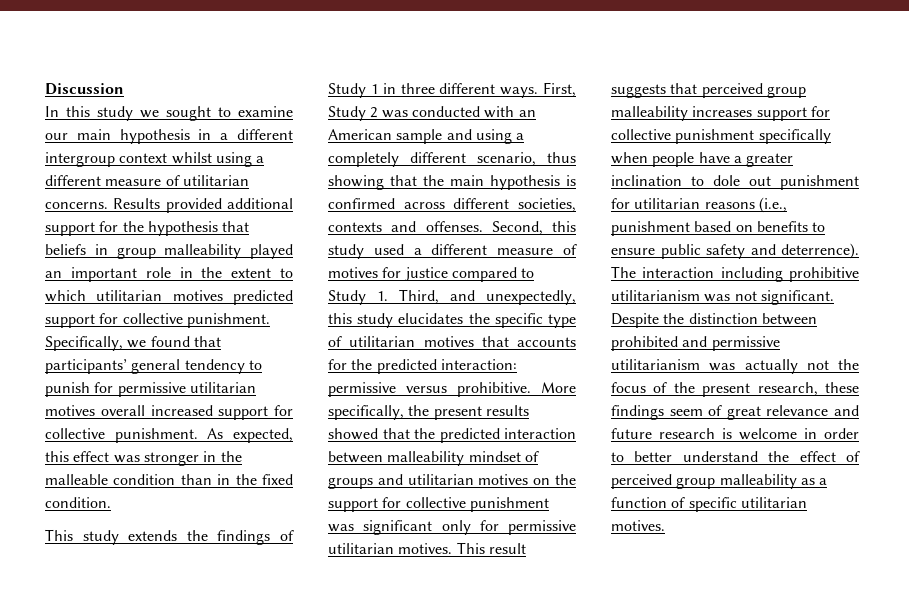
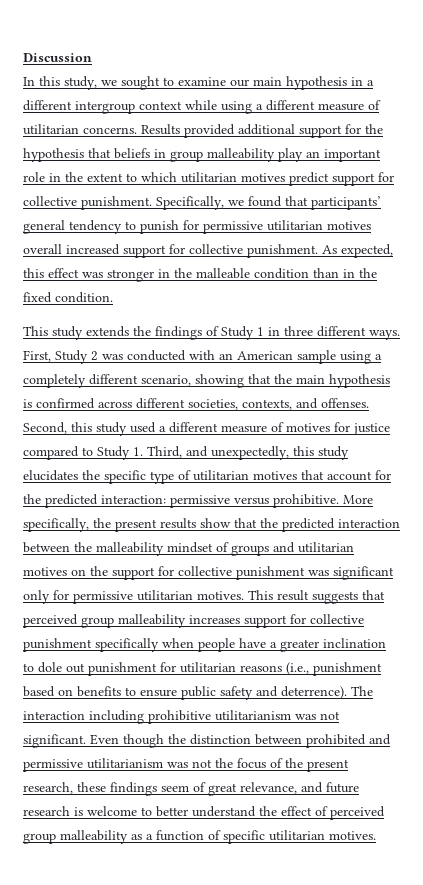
- In this study we sought to examine our main hypothesis in a different intergroup context whilst using a different measure of utilitarian concerns.
+ In this study, we sought to examine our main hypothesis in a different intergroup context while using a different measure of utilitarian concerns.
- Results provided additional support for the hypothesis that beliefs in group malleability played an important role in the extent to which utilitarian motives predicted support for collective punishment.
+ Results provided additional support for the hypothesis that beliefs in group malleability play an important role in the extent to which utilitarian motives predict support for collective punishment.
- First, Study 2 was conducted with an American sample and using a completely different scenario, thus showing that the main hypothesis is confirmed across different societies, contexts and offenses.
+ First, Study 2 was conducted with an American sample using a completely different scenario, showing that the main hypothesis is confirmed across different societies, contexts, and offenses.
- Second, this study used a different measure of motives for justice compared to Study 1. Third, and unexpectedly, this study elucidates the specific type of utilitarian motives that accounts for the predicted interaction: permissive versus prohibitive.
+ Second, this study used a different measure of motives for justice compared to Study 1. Third, and unexpectedly, this study elucidates the specific type of utilitarian motives that account for the predicted interaction: permissive versus prohibitive.
- More specifically, the present results showed that the predicted interaction between malleability mindset of groups and utilitarian motives on the support for collective punishment was significant only for permissive utilitarian motives.
+ More specifically, the present results show that the predicted interaction between the malleability mindset of groups and utilitarian motives on the support for collective punishment was significant only for permissive utilitarian motives.
- Despite the distinction between prohibited and permissive utilitarianism was actually not the focus of the present research, these findings seem of great relevance and future research is welcome in order to better understand the effect of perceived group malleability as a function of specific utilitarian motives.
+ Even though the distinction between prohibited and permissive utilitarianism was not the focus of the present research, these findings seem of great relevance, and future research is welcome to better understand the effect of perceived group malleability as a function of specific utilitarian motives.

